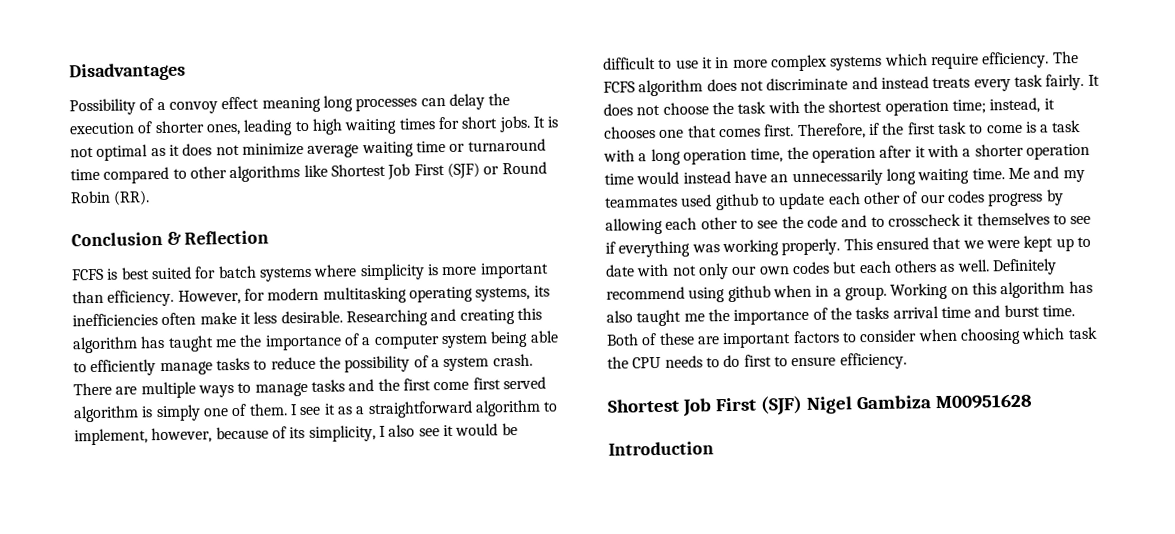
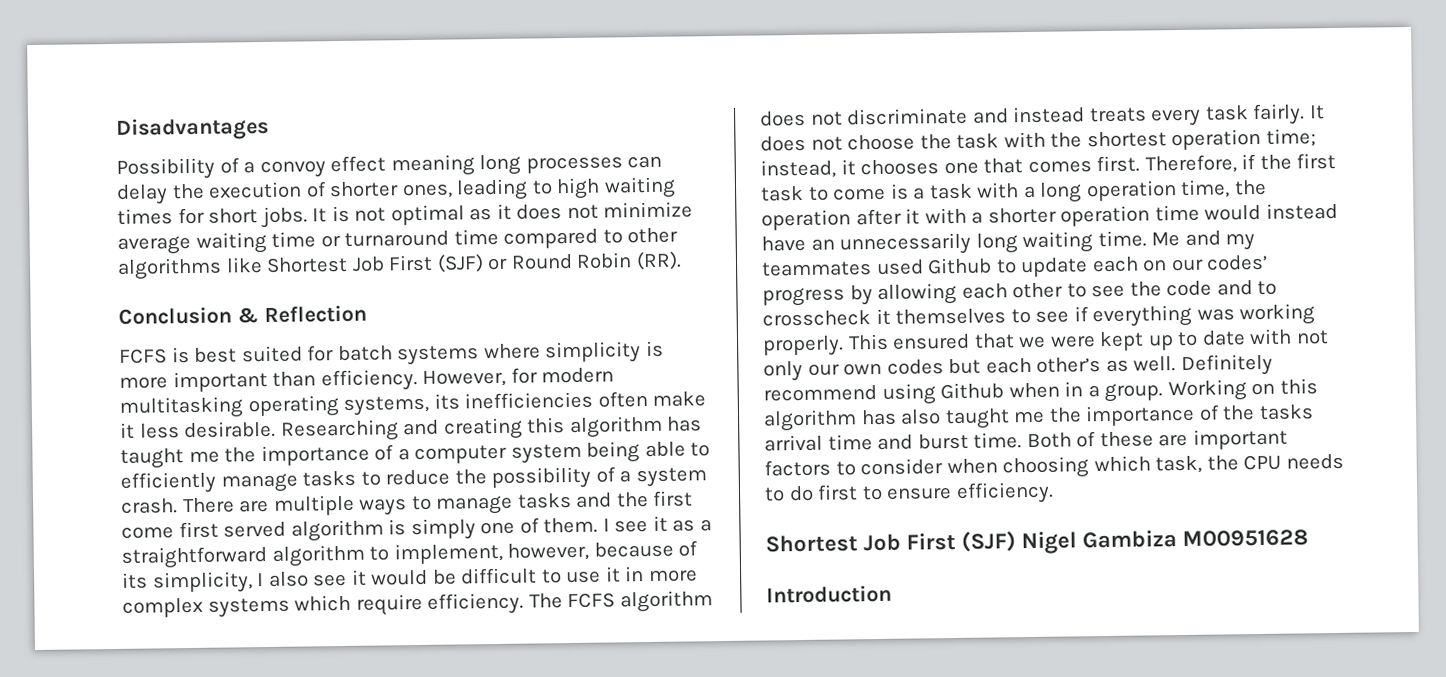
- Me and my teammates used github to update each other of our codes progress by allowing each other to see the code and to crosscheck it themselves to see if everything was working properly.
+ Me and my teammates used Github to update each on our codes’ progress by allowing each other to see the code and to crosscheck it themselves to see if everything was working properly.
- This ensured that we were kept up to date with not only our own codes but each others as well.
+ This ensured that we were kept up to date with not only our own codes but each other’s as well.
- Definitely recommend using github when in a group.
+ Definitely recommend using Github when in a group.
- Both of these are important factors to consider when choosing which task the CPU needs to do first to ensure efficiency.
+ Both of these are important factors to consider when choosing which task, the CPU needs to do first to ensure efficiency.

